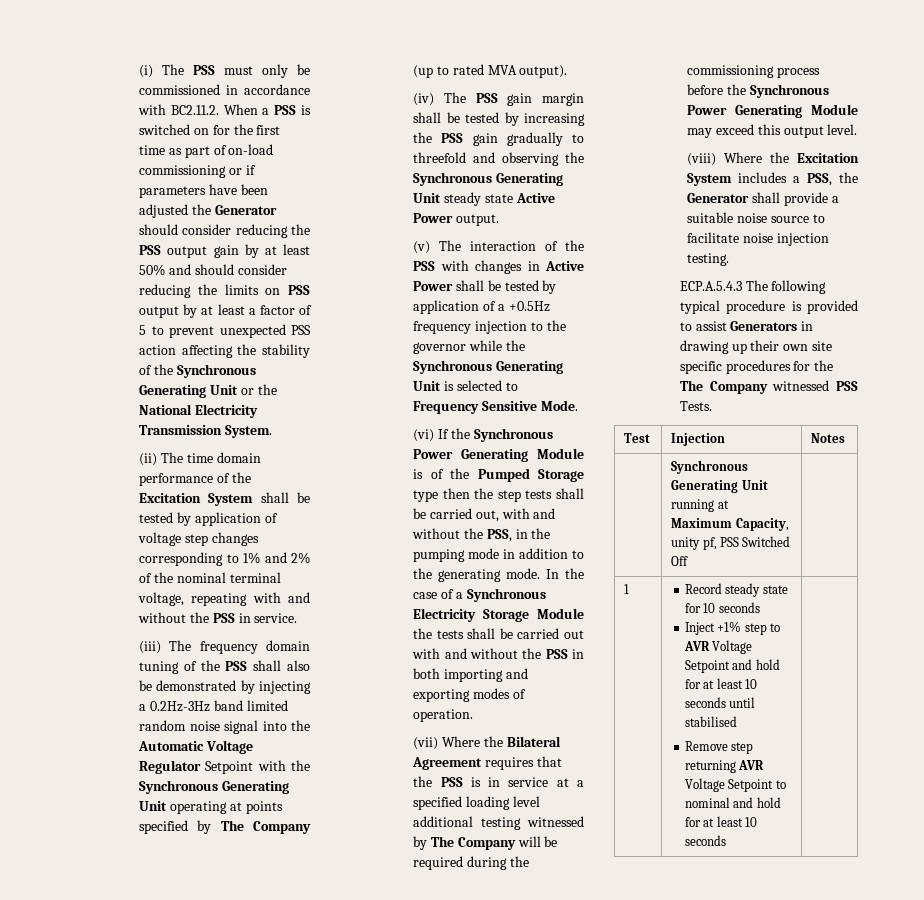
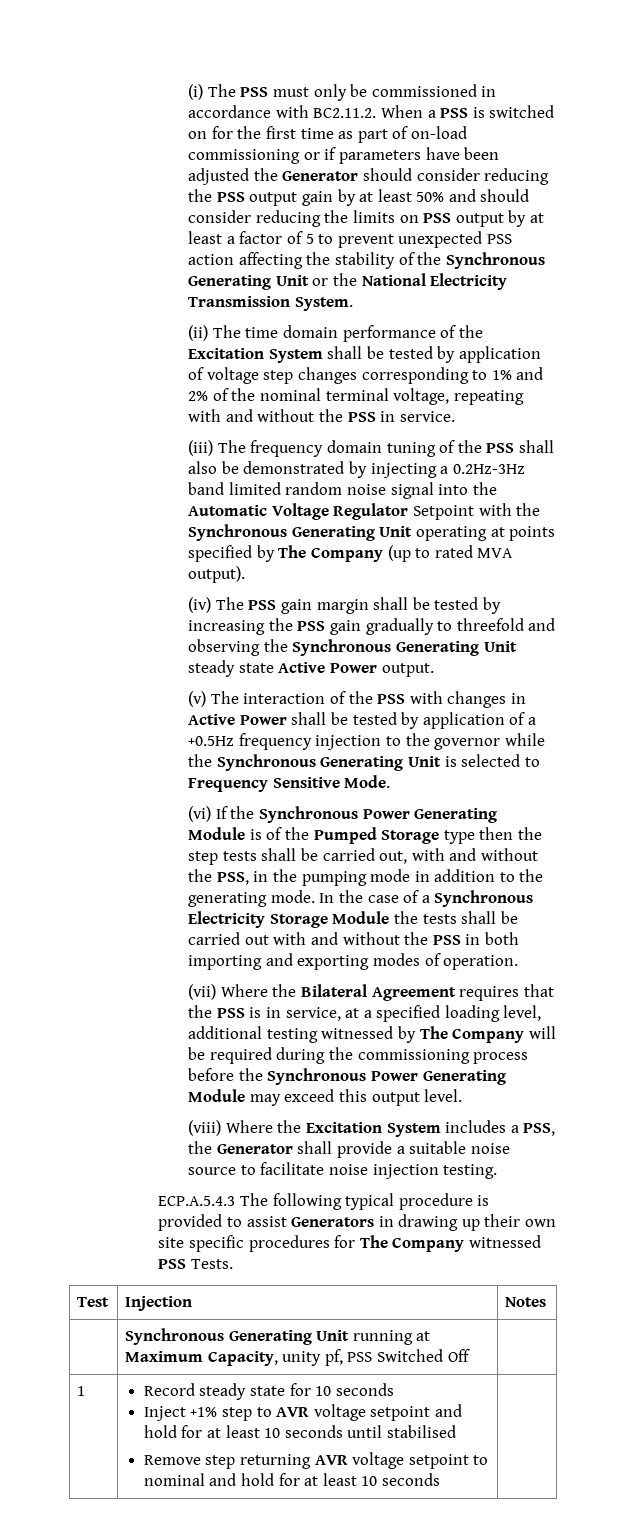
- (vii) Where the Bilateral Agreement requires that the PSS is in service at a specified loading level additional testing witnessed by The Company will be required during the commissioning process before the Synchronous Power Generating Module may exceed this output level.
+ (vii) Where the Bilateral Agreement requires that the PSS is in service, at a specified loading level, additional testing witnessed by The Company will be required during the commissioning process before the Synchronous Power Generating Module may exceed this output level.
- ECP.A.5.4.3 The following typical procedure is provided to assist Generators in drawing up their own site specific procedures for the The Company witnessed PSS Tests.
+ ECP.A.5.4.3 The following typical procedure is provided to assist Generators in drawing up their own site specific procedures for The Company witnessed PSS Tests.
  1 | Record steady state for 10 seconds
- Inject +1% step to AVR Voltage Setpoint and hold for at least 10 seconds until stabilised
- Remove step returning AVR Voltage Setpoint to nominal and hold for at least 10 seconds |
+ Inject +1% step to AVR voltage setpoint and hold for at least 10 seconds until stabilised
+ Remove step returning AVR voltage setpoint to nominal and hold for at least 10 seconds |

